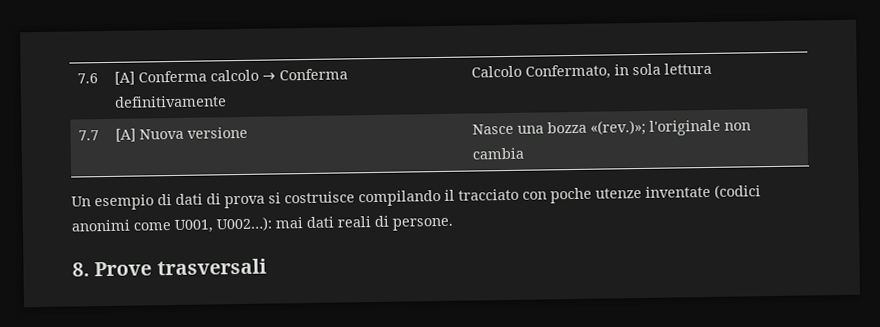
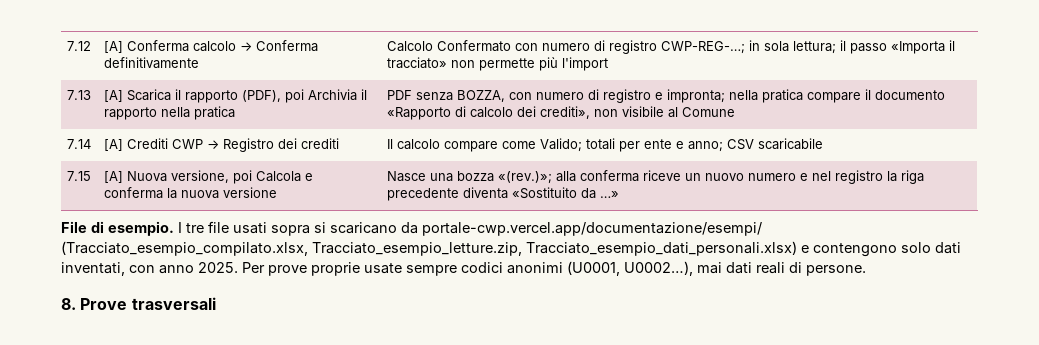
- 7.6 | [A] Conferma calcolo → Conferma definitivamente | Calcolo Confermato, in sola lettura
- 7.7 | [A] Nuova versione | Nasce una bozza «(rev.)»; l'originale non cambia
- Un esempio di dati di prova si costruisce compilando il tracciato con poche utenze inventate (codici anonimi come U001, U002…): mai dati reali di persone.
+ 7.12 | [A] Conferma calcolo → Conferma definitivamente | Calcolo Confermato con numero di registro CWP-REG-…; in sola lettura; il passo «Importa il tracciato» non permette più l'import
+ 7.13 | [A] Scarica il rapporto (PDF), poi Archivia il rapporto nella pratica | PDF senza BOZZA, con numero di registro e impronta; nella pratica compare il documento «Rapporto di calcolo dei crediti», non visibile al Comune
+ 7.14 | [A] Crediti CWP → Registro dei crediti | Il calcolo compare come Valido; totali per ente e anno; CSV scaricabile
+ 7.15 | [A] Nuova versione, poi Calcola e conferma la nuova versione | Nasce una bozza «(rev.)»; alla conferma riceve un nuovo numero e nel registro la riga precedente diventa «Sostituito da …»
+ File di esempio. I tre file usati sopra si scaricano da portale-cwp.vercel.app/documentazione/esempi/ (Tracciato_esempio_compilato.xlsx, Tracciato_esempio_letture.zip, Tracciato_esempio_dati_personali.xlsx) e contengono solo dati inventati, con anno 2025. Per prove proprie usate sempre codici anonimi (U0001, U0002…), mai dati reali di persone.

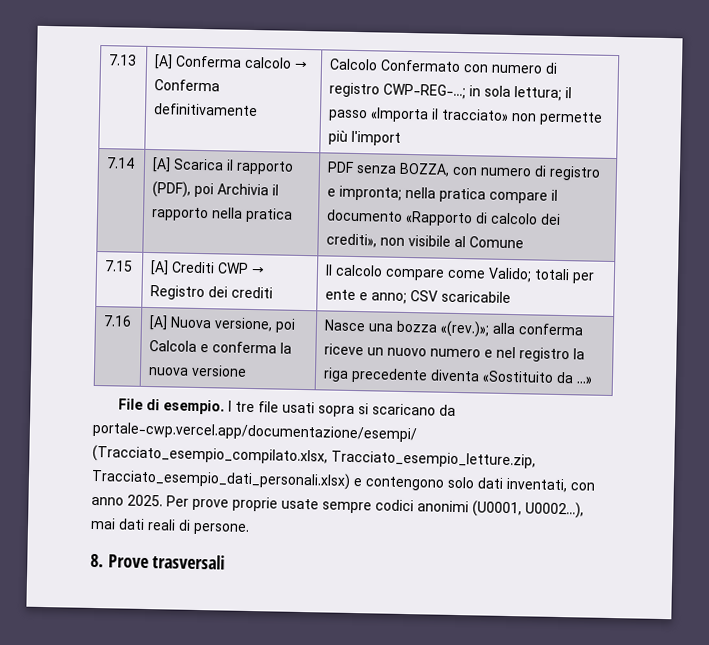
- 7.12 | [A] Conferma calcolo → Conferma definitivamente | Calcolo Confermato con numero di registro CWP-REG-…; in sola lettura; il passo «Importa il tracciato» non permette più l'import
+ 7.13 | [A] Conferma calcolo → Conferma definitivamente | Calcolo Confermato con numero di registro CWP-REG-…; in sola lettura; il passo «Importa il tracciato» non permette più l'import
- 7.13 | [A] Scarica il rapporto (PDF), poi Archivia il rapporto nella pratica | PDF senza BOZZA, con numero di registro e impronta; nella pratica compare il documento «Rapporto di calcolo dei crediti», non visibile al Comune
+ 7.14 | [A] Scarica il rapporto (PDF), poi Archivia il rapporto nella pratica | PDF senza BOZZA, con numero di registro e impronta; nella pratica compare il documento «Rapporto di calcolo dei crediti», non visibile al Comune
- 7.14 | [A] Crediti CWP → Registro dei crediti | Il calcolo compare come Valido; totali per ente e anno; CSV scaricabile
+ 7.15 | [A] Crediti CWP → Registro dei crediti | Il calcolo compare come Valido; totali per ente e anno; CSV scaricabile
- 7.15 | [A] Nuova versione, poi Calcola e conferma la nuova versione | Nasce una bozza «(rev.)»; alla conferma riceve un nuovo numero e nel registro la riga precedente diventa «Sostituito da …»
+ 7.16 | [A] Nuova versione, poi Calcola e conferma la nuova versione | Nasce una bozza «(rev.)»; alla conferma riceve un nuovo numero e nel registro la riga precedente diventa «Sostituito da …»

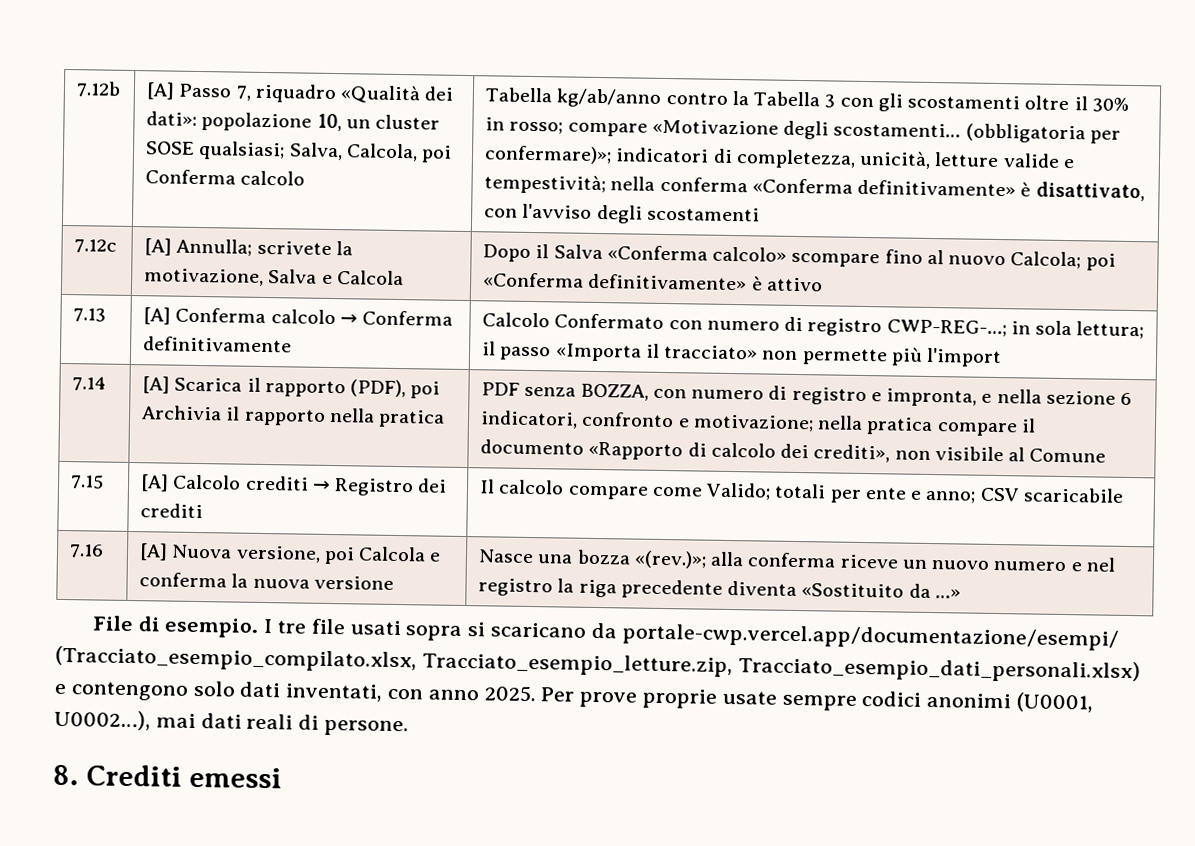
+ 7.12b | [A] Passo 7, riquadro «Qualità dei dati»: popolazione 10, un cluster SOSE qualsiasi; Salva, Calcola, poi Conferma calcolo | Tabella kg/ab/anno contro la Tabella 3 con gli scostamenti oltre il 30% in rosso; compare «Motivazione degli scostamenti… (obbligatoria per confermare)»; indicatori di completezza, unicità, letture valide e tempestività; nella conferma «Conferma definitivamente» è disattivato, con l'avviso degli scostamenti
+ 7.12c | [A] Annulla; scrivete la motivazione, Salva e Calcola | Dopo il Salva «Conferma calcolo» scompare fino al nuovo Calcola; poi «Conferma definitivamente» è attivo
- PDF senza BOZZA, con numero di registro e impronta; nella pratica compare il documento «Rapporto di calcolo dei crediti», non visibile al Comune
+ PDF senza BOZZA, con numero di registro e impronta, e nella sezione 6 indicatori, confronto e motivazione; nella pratica compare il documento «Rapporto di calcolo dei crediti», non visibile al Comune
- 7.15 | [A] Crediti CWP → Registro dei crediti | Il calcolo compare come Valido; totali per ente e anno; CSV scaricabile
+ 7.15 | [A] Calcolo crediti → Registro dei crediti | Il calcolo compare come Valido; totali per ente e anno; CSV scaricabile
- 8. Prove trasversali
+ 8. Crediti emessi

